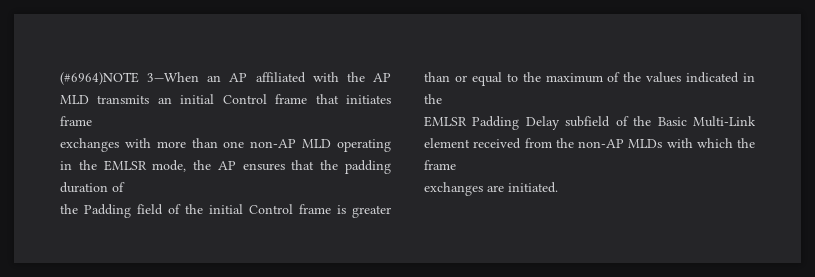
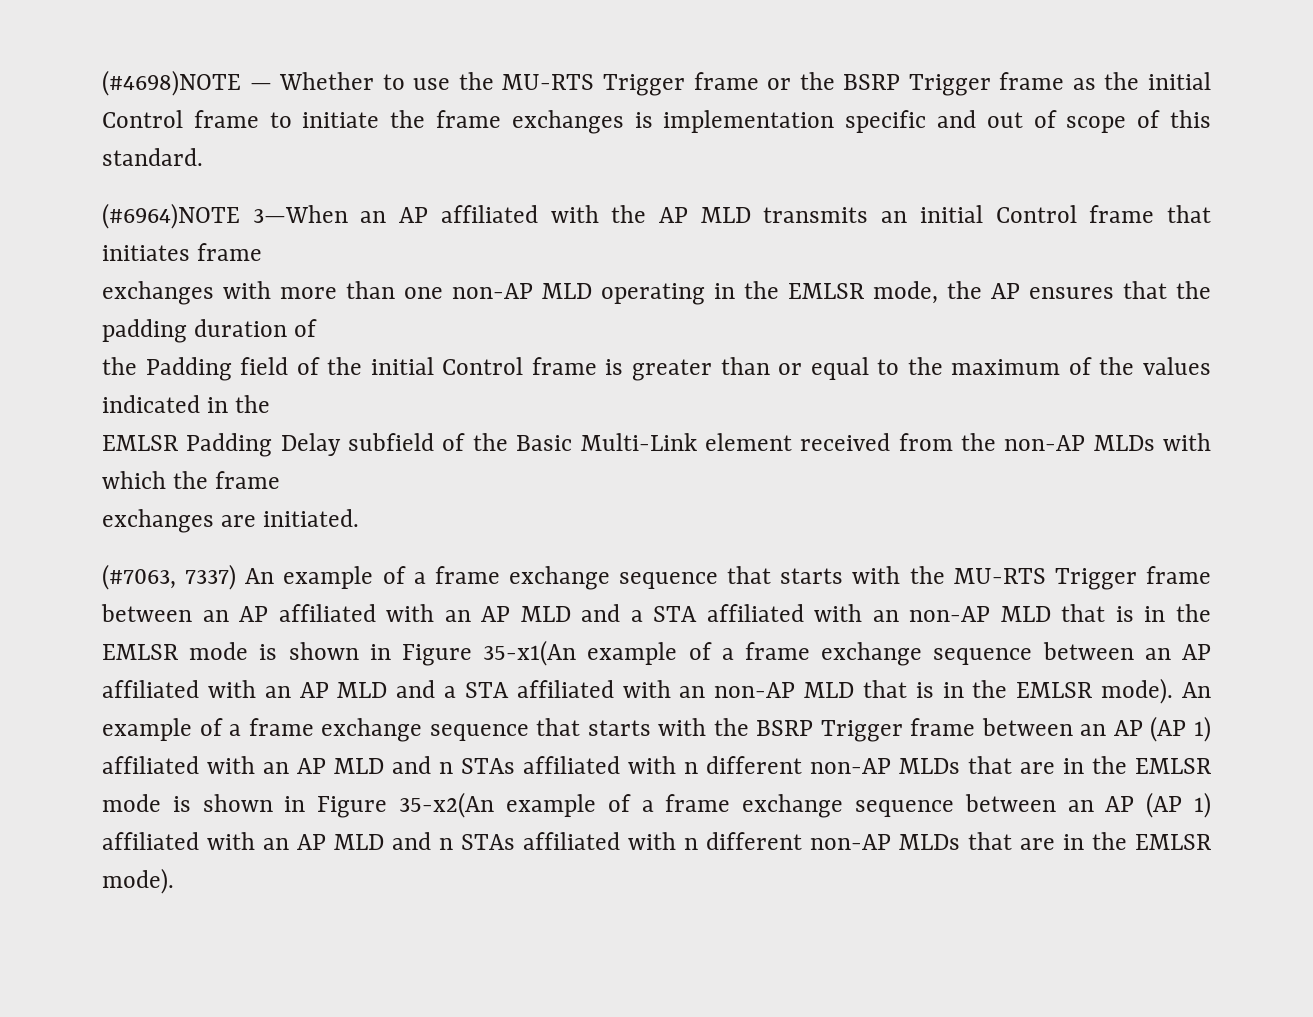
+ (#4698)NOTE — Whether to use the MU-RTS Trigger frame or the BSRP Trigger frame as the initial Control frame to initiate the frame exchanges is implementation specific and out of scope of this standard.
+ (#7063, 7337) An example of a frame exchange sequence that starts with the MU-RTS Trigger frame between an AP affiliated with an AP MLD and a STA affiliated with an non-AP MLD that is in the EMLSR mode is shown in Figure 35-x1(An example of a frame exchange sequence between an AP affiliated with an AP MLD and a STA affiliated with an non-AP MLD that is in the EMLSR mode). An example of a frame exchange sequence that starts with the BSRP Trigger frame between an AP (AP 1) affiliated with an AP MLD and n STAs affiliated with n different non-AP MLDs that are in the EMLSR mode is shown in Figure 35-x2(An example of a frame exchange sequence between an AP (AP 1) affiliated with an AP MLD and n STAs affiliated with n different non-AP MLDs that are in the EMLSR mode).

